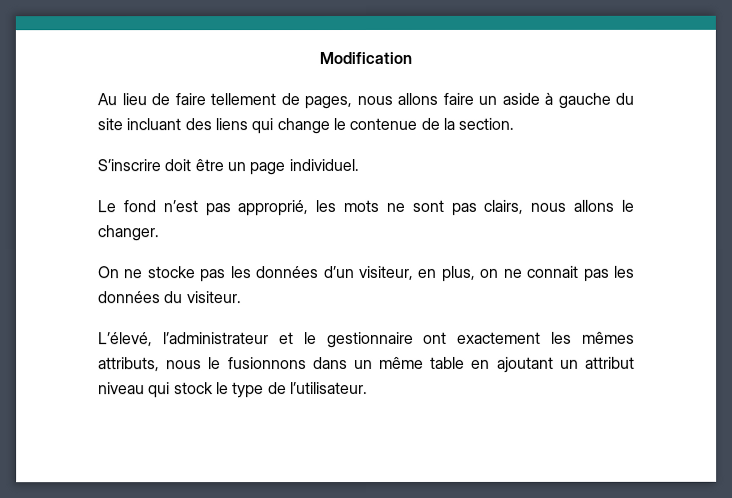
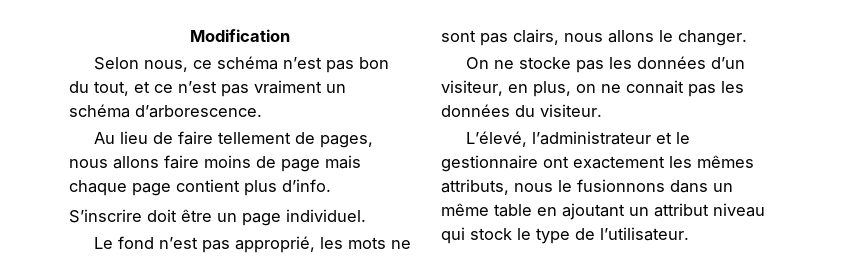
+ Selon nous, ce schéma n’est pas bon du tout, et ce n’est pas vraiment un schéma d’arborescence.
- Au lieu de faire tellement de pages, nous allons faire un aside à gauche du site incluant des liens qui change le contenue de la section.
+ Au lieu de faire tellement de pages, nous allons faire moins de page mais chaque page contient plus d’info.

